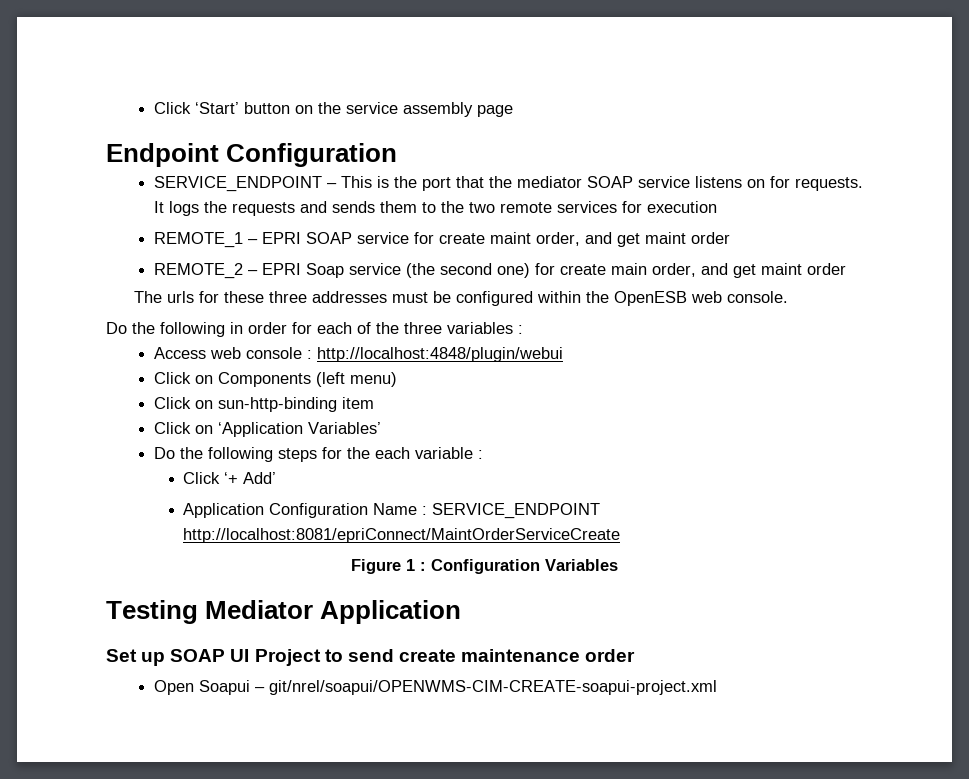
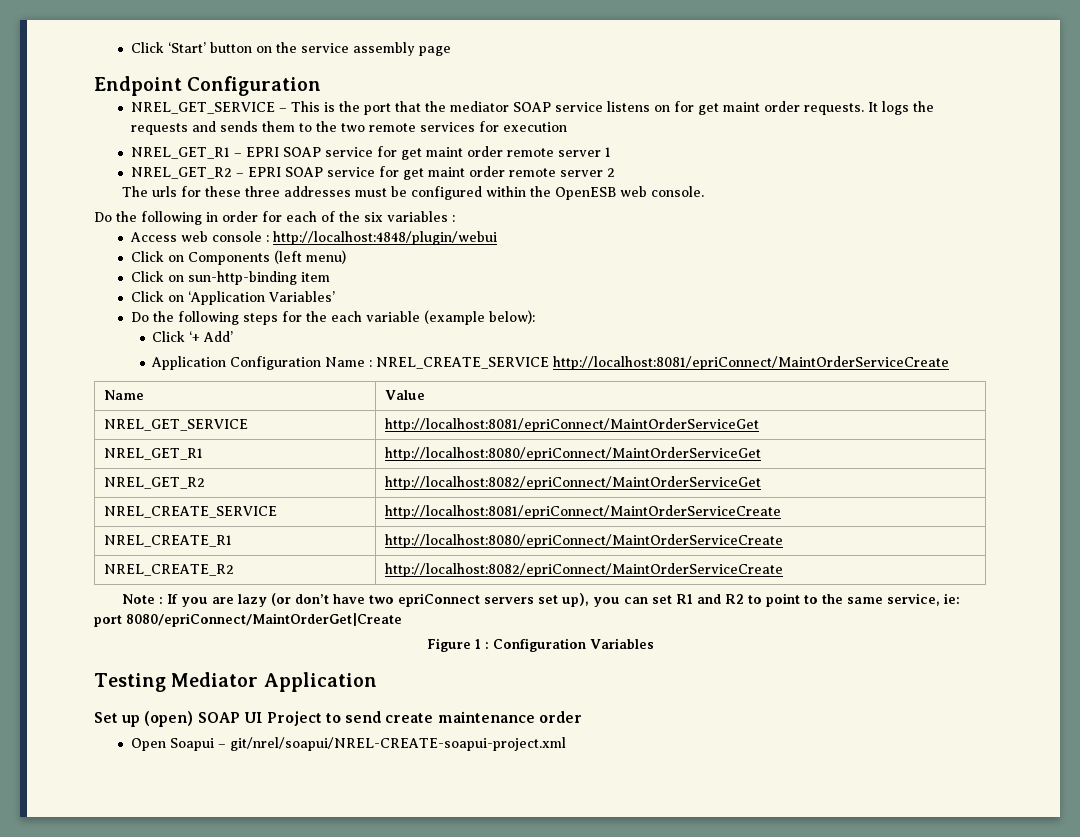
- SERVICE_ENDPOINT – This is the port that the mediator SOAP service listens on for requests.
+ NREL_GET_SERVICE – This is the port that the mediator SOAP service listens on for get maint order requests.
- REMOTE_1 – EPRI SOAP service for create maint order, and get maint order
- REMOTE_2 – EPRI Soap service (the second one) for create main order, and get maint order
+ NREL_GET_R1 – EPRI SOAP service for get maint order remote server 1
+ NREL_GET_R2 – EPRI SOAP service for get maint order remote server 2
- Do the following in order for each of the three variables :
+ Do the following in order for each of the six variables :
- Do the following steps for the each variable :
+ Do the following steps for the each variable (example below):
- Application Configuration Name : SERVICE_ENDPOINT http://localhost:8081/epriConnect/MaintOrderServiceCreate
+ Application Configuration Name : NREL_CREATE_SERVICE http://localhost:8081/epriConnect/MaintOrderServiceCreate
+ Name | Value
+ NREL_GET_SERVICE | http://localhost:8081/epriConnect/MaintOrderServiceGet
+ NREL_GET_R1 | http://localhost:8080/epriConnect/MaintOrderServiceGet
+ NREL_GET_R2 | http://localhost:8082/epriConnect/MaintOrderServiceGet
+ NREL_CREATE_SERVICE | http://localhost:8081/epriConnect/MaintOrderServiceCreate
+ NREL_CREATE_R1 | http://localhost:8080/epriConnect/MaintOrderServiceCreate
+ NREL_CREATE_R2 | http://localhost:8082/epriConnect/MaintOrderServiceCreate
+ Note : If you are lazy (or don’t have two epriConnect servers set up), you can set R1 and R2 to point to the same service, ie: port 8080/epriConnect/MaintOrderGet|Create
- Set up SOAP UI Project to send create maintenance order
+ Set up (open) SOAP UI Project to send create maintenance order
- Open Soapui – git/nrel/soapui/OPENWMS-CIM-CREATE-soapui-project.xml
+ Open Soapui – git/nrel/soapui/NREL-CREATE-soapui-project.xml

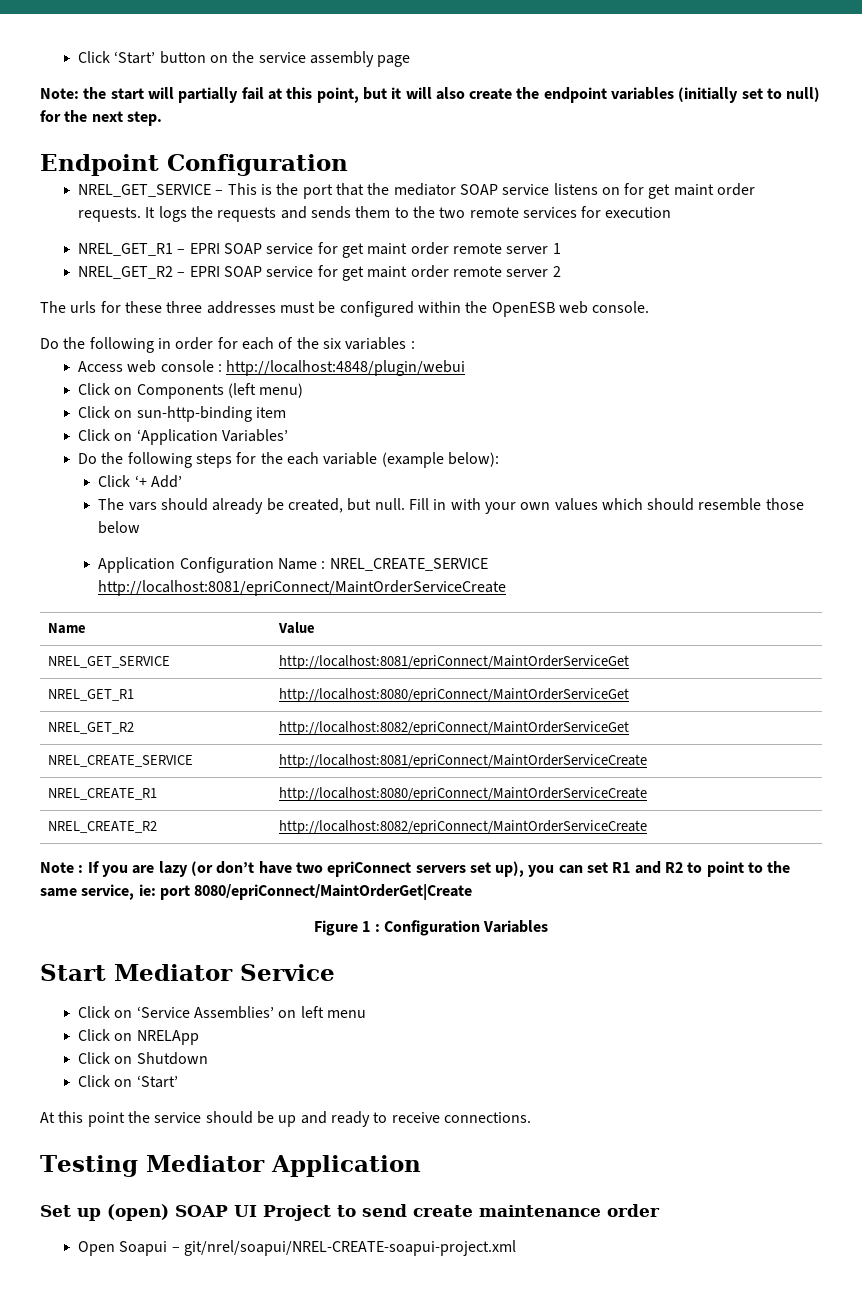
+ Note: the start will partially fail at this point, but it will also create the endpoint variables (initially set to null) for the next step.
+ The vars should already be created, but null. Fill in with your own values which should resemble those below
+ Start Mediator Service
+ Click on ‘Service Assemblies’ on left menu
+ Click on NRELApp
+ Click on Shutdown
+ Click on ‘Start’
+ At this point the service should be up and ready to receive connections.

